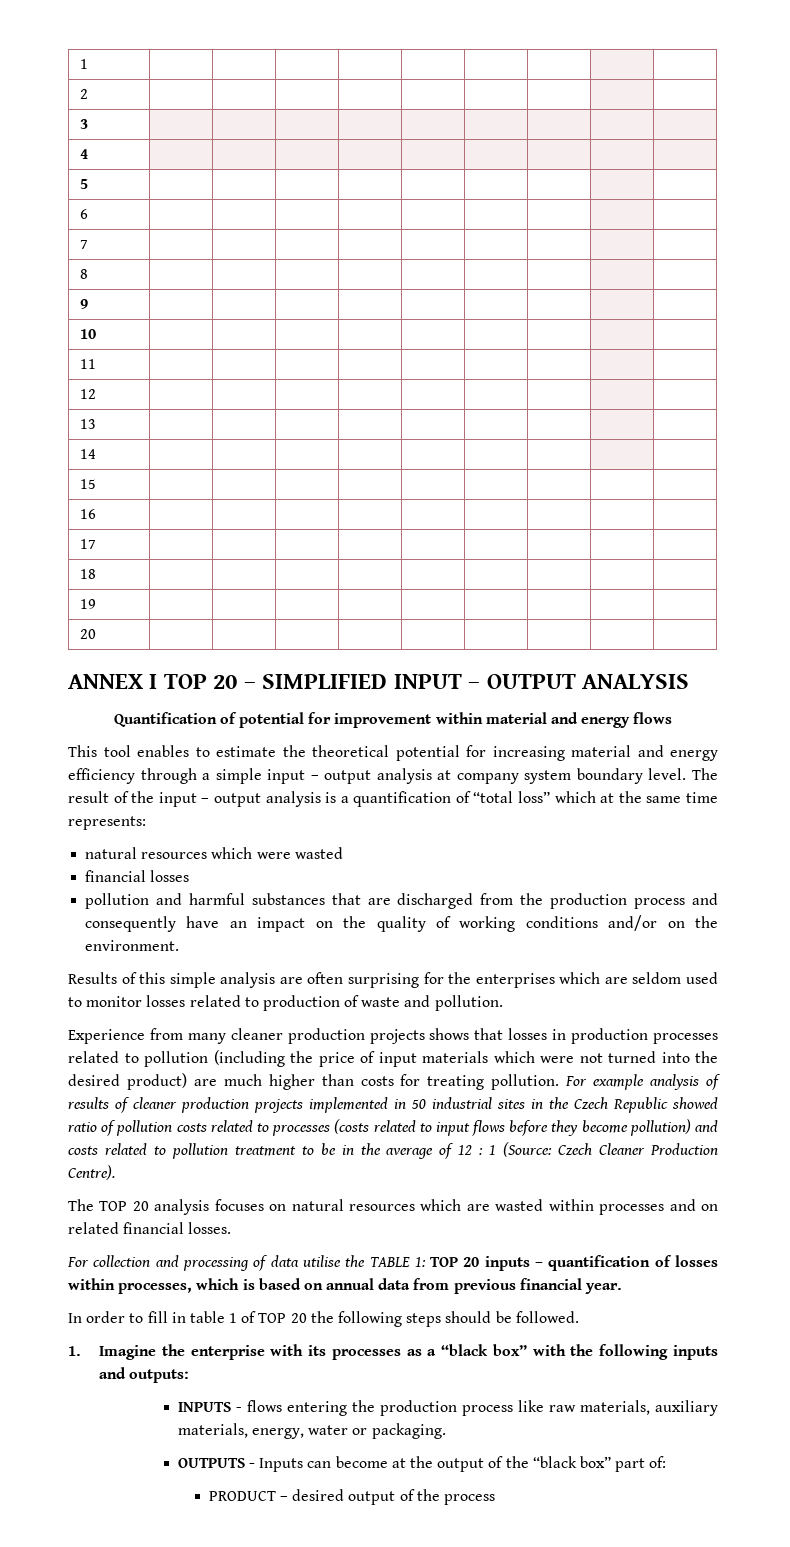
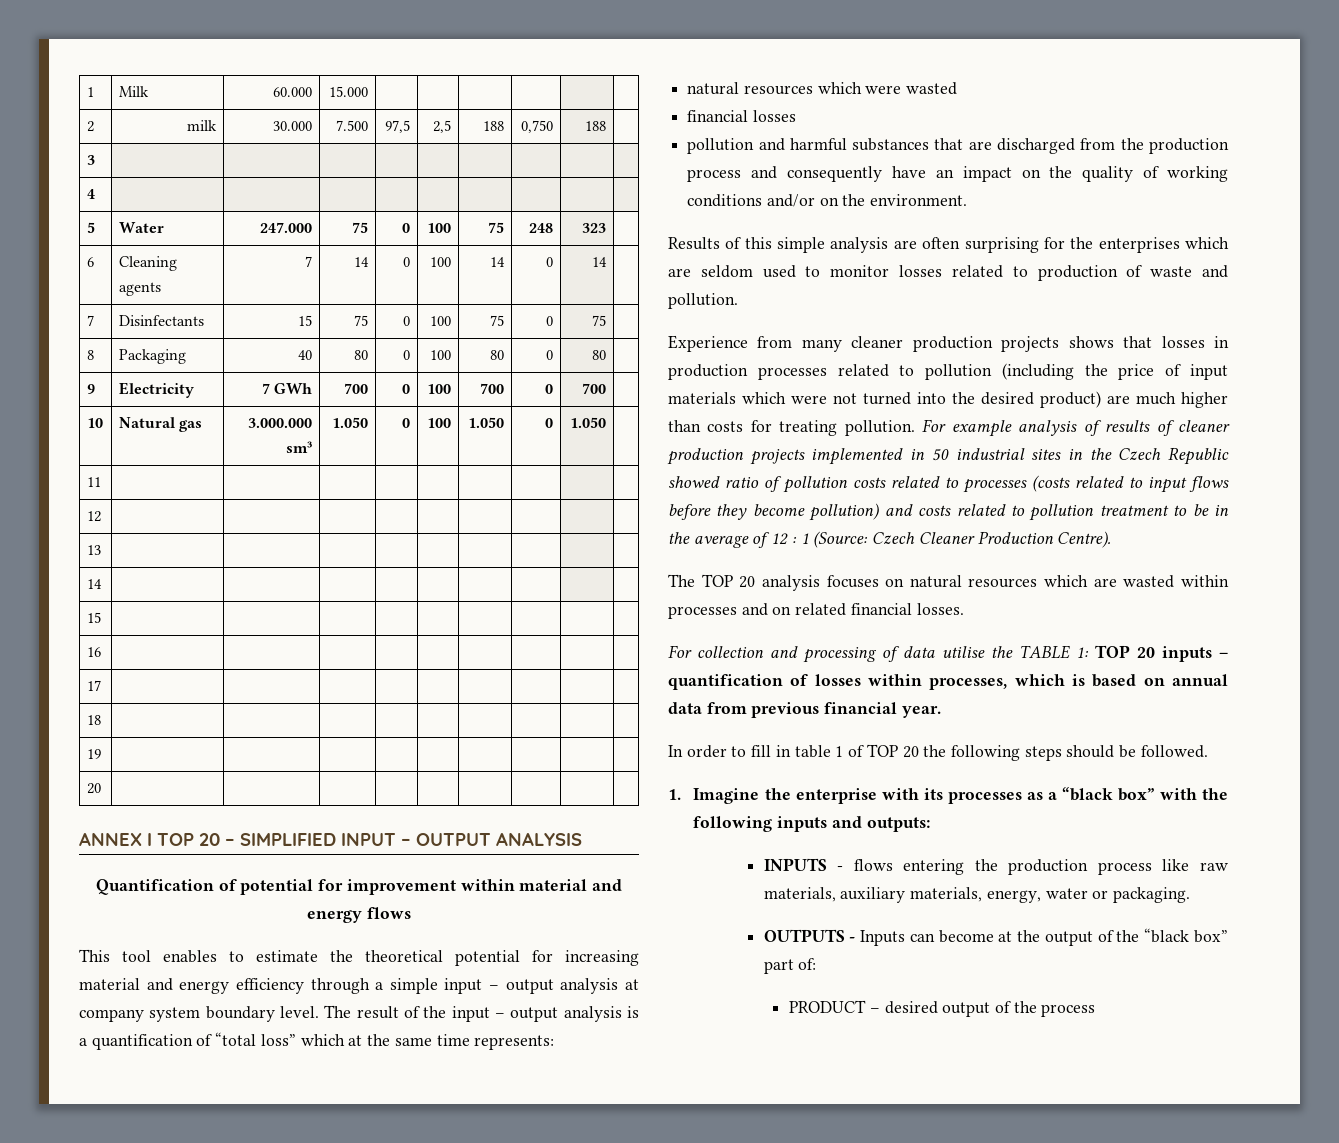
- 1 | | | | | | | | |
- 2 | | | | | | | | |
+ 1 | Milk | 60.000 | 15.000 | | | | | |
+ 2 | milk | 30.000 | 7.500 | 97,5 | 2,5 | 188 | 0,750 | 188 |
  3 | | | | | | | | |
  4 | | | | | | | | |
- 5 | | | | | | | | |
- 6 | | | | | | | | |
- 7 | | | | | | | | |
- 8 | | | | | | | | |
- 9 | | | | | | | | |
- 10 | | | | | | | | |
+ 5 | Water | 247.000 | 75 | 0 | 100 | 75 | 248 | 323 |
+ 6 | Cleaning agents | 7 | 14 | 0 | 100 | 14 | 0 | 14 |
+ 7 | Disinfectants | 15 | 75 | 0 | 100 | 75 | 0 | 75 |
+ 8 | Packaging | 40 | 80 | 0 | 100 | 80 | 0 | 80 |
+ 9 | Electricity | 7 GWh | 700 | 0 | 100 | 700 | 0 | 700 |
+ 10 | Natural gas | 3.000.000 sm³ | 1.050 | 0 | 100 | 1.050 | 0 | 1.050 |

